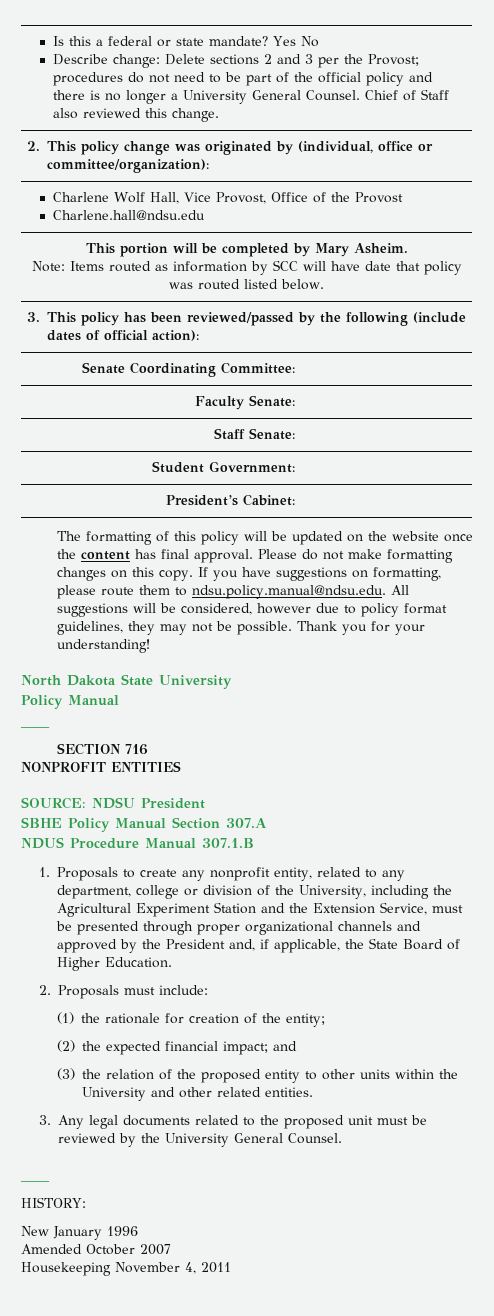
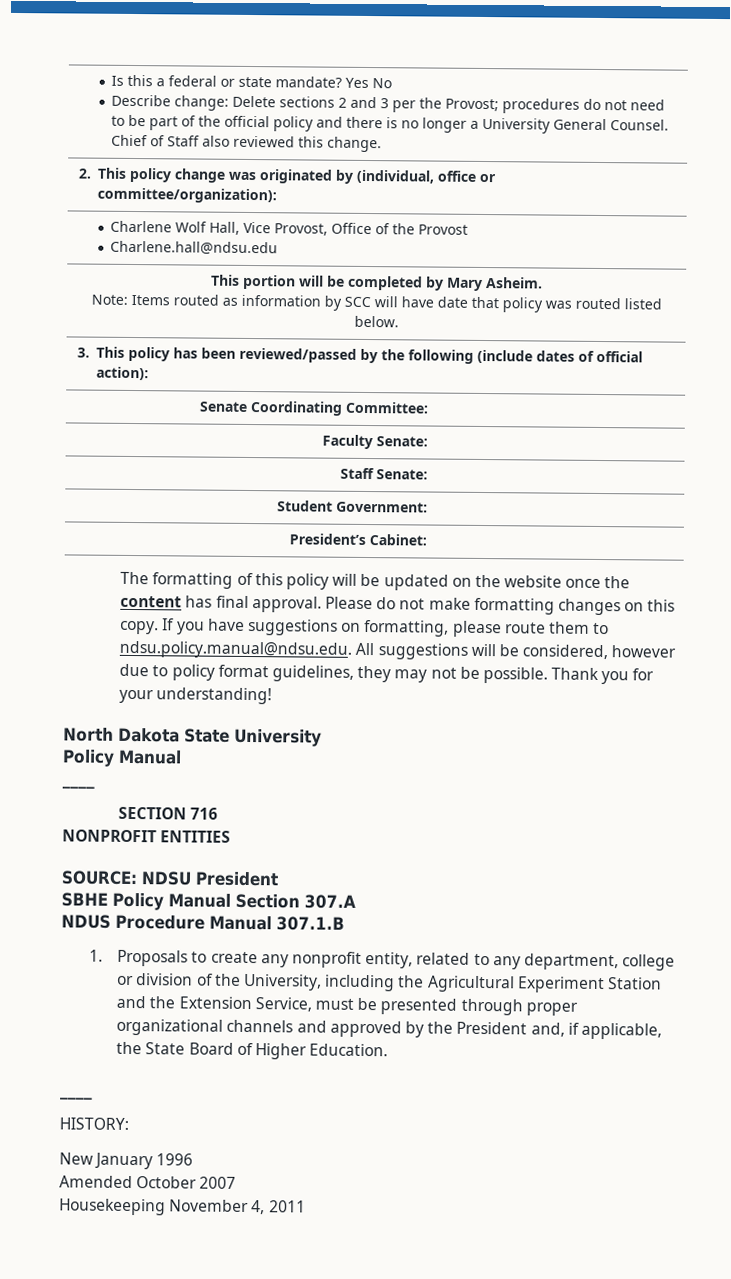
- 2. Proposals must include:
- (1) the rationale for creation of the entity;
- (2) the expected financial impact; and
- (3) the relation of the proposed entity to other units within the University and other related entities.
- 3. Any legal documents related to the proposed unit must be reviewed by the University General Counsel.

